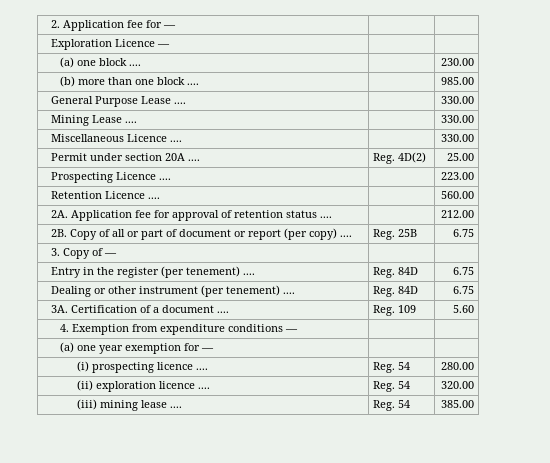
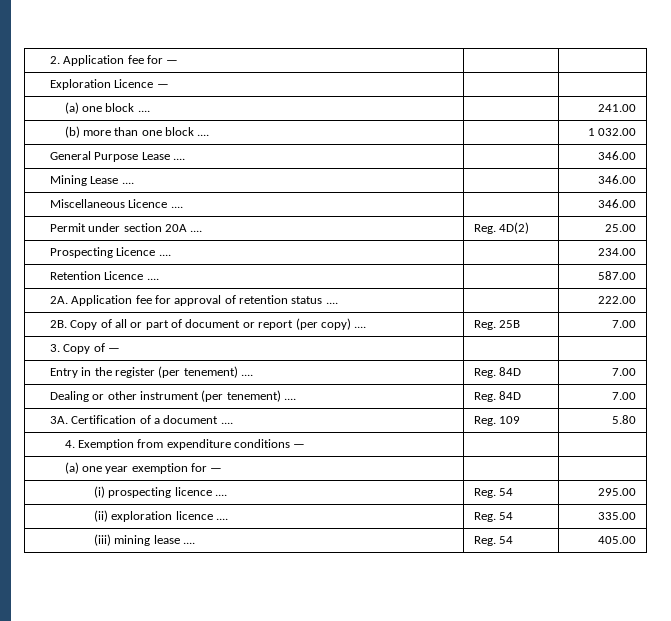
- (a) one block .... | | 230.00
+ (a) one block .... | | 241.00
- (b) more than one block .... | | 985.00
+ (b) more than one block .... | | 1 032.00
- General Purpose Lease .... | | 330.00
+ General Purpose Lease .... | | 346.00
- Mining Lease .... | | 330.00
+ Mining Lease .... | | 346.00
- Miscellaneous Licence .... | | 330.00
+ Miscellaneous Licence .... | | 346.00
- Prospecting Licence .... | | 223.00
+ Prospecting Licence .... | | 234.00
- Retention Licence .... | | 560.00
+ Retention Licence .... | | 587.00
- 2A. Application fee for approval of retention status .... | | 212.00
+ 2A. Application fee for approval of retention status .... | | 222.00
- 2B. Copy of all or part of document or report (per copy) .... | Reg. 25B | 6.75
+ 2B. Copy of all or part of document or report (per copy) .... | Reg. 25B | 7.00
- Entry in the register (per tenement) .... | Reg. 84D | 6.75
+ Entry in the register (per tenement) .... | Reg. 84D | 7.00
- Dealing or other instrument (per tenement) .... | Reg. 84D | 6.75
+ Dealing or other instrument (per tenement) .... | Reg. 84D | 7.00
- 3A. Certification of a document .... | Reg. 109 | 5.60
+ 3A. Certification of a document .... | Reg. 109 | 5.80
- (i) prospecting licence .... | Reg. 54 | 280.00
+ (i) prospecting licence .... | Reg. 54 | 295.00
- (ii) exploration licence .... | Reg. 54 | 320.00
+ (ii) exploration licence .... | Reg. 54 | 335.00
- (iii) mining lease .... | Reg. 54 | 385.00
+ (iii) mining lease .... | Reg. 54 | 405.00

